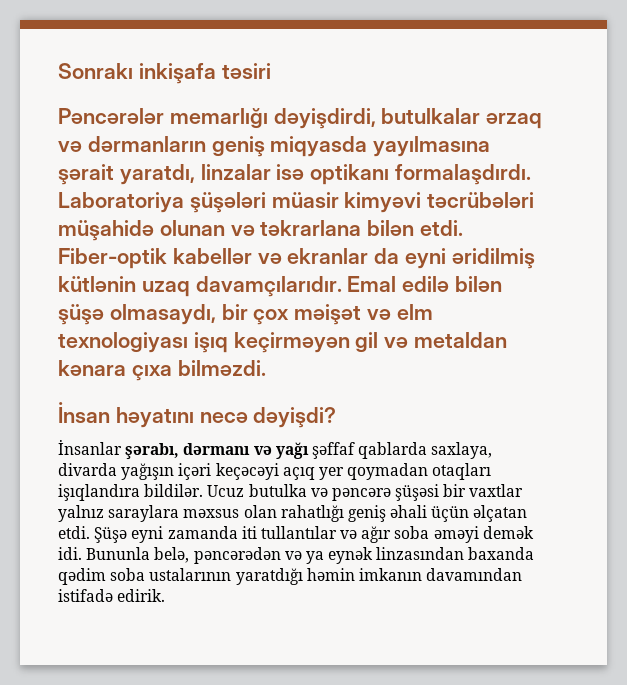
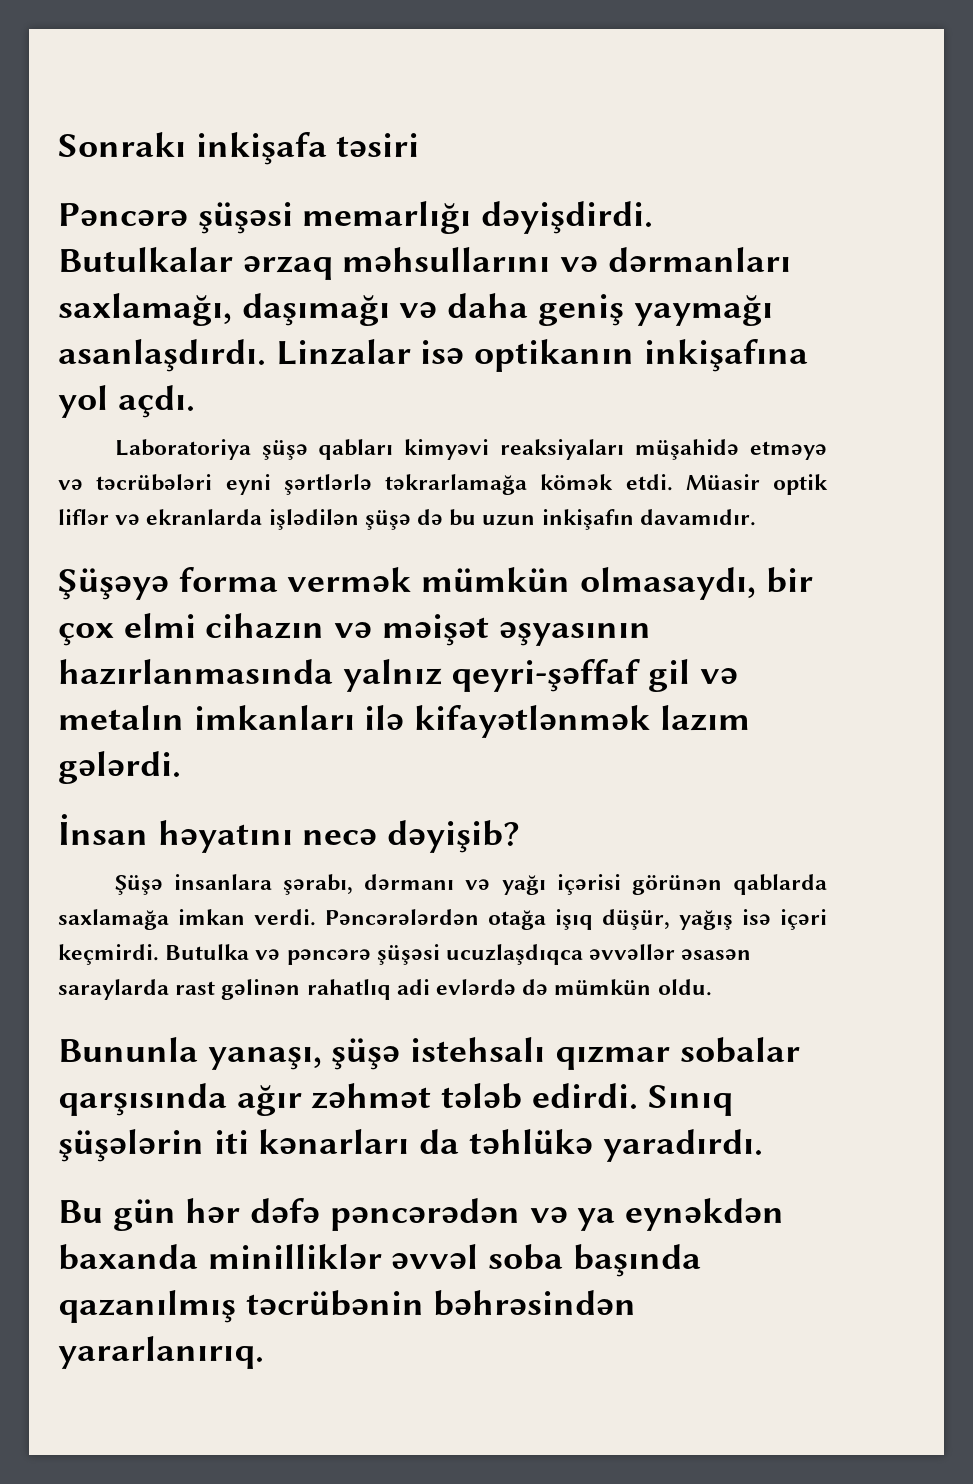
- Pəncərələr memarlığı dəyişdirdi, butulkalar ərzaq və dərmanların geniş miqyasda yayılmasına şərait yaratdı, linzalar isə optikanı formalaşdırdı. Laboratoriya şüşələri müasir kimyəvi təcrübələri müşahidə olunan və təkrarlana bilən etdi. Fiber-optik kabellər və ekranlar da eyni əridilmiş kütlənin uzaq davamçılarıdır. Emal edilə bilən şüşə olmasaydı, bir çox məişət və elm texnologiyası işıq keçirməyən gil və metaldan kənara çıxa bilməzdi.
+ Pəncərə şüşəsi memarlığı dəyişdirdi. Butulkalar ərzaq məhsullarını və dərmanları saxlamağı, daşımağı və daha geniş yaymağı asanlaşdırdı. Linzalar isə optikanın inkişafına yol açdı.
+ Laboratoriya şüşə qabları kimyəvi reaksiyaları müşahidə etməyə və təcrübələri eyni şərtlərlə təkrarlamağa kömək etdi. Müasir optik liflər və ekranlarda işlədilən şüşə də bu uzun inkişafın davamıdır.
+ Şüşəyə forma vermək mümkün olmasaydı, bir çox elmi cihazın və məişət əşyasının hazırlanmasında yalnız qeyri-şəffaf gil və metalın imkanları ilə kifayətlənmək lazım gələrdi.
- İnsan həyatını necə dəyişdi?
- İnsanlar şərabı, dərmanı və yağı şəffaf qablarda saxlaya, divarda yağışın içəri keçəcəyi açıq yer qoymadan otaqları işıqlandıra bildilər. Ucuz butulka və pəncərə şüşəsi bir vaxtlar yalnız saraylara məxsus olan rahatlığı geniş əhali üçün əlçatan etdi. Şüşə eyni zamanda iti tullantılar və ağır soba əməyi demək idi. Bununla belə, pəncərədən və ya eynək linzasından baxanda qədim soba ustalarının yaratdığı həmin imkanın davamından istifadə edirik.
+ İnsan həyatını necə dəyişib?
+ Şüşə insanlara şərabı, dərmanı və yağı içərisi görünən qablarda saxlamağa imkan verdi. Pəncərələrdən otağa işıq düşür, yağış isə içəri keçmirdi. Butulka və pəncərə şüşəsi ucuzlaşdıqca əvvəllər əsasən saraylarda rast gəlinən rahatlıq adi evlərdə də mümkün oldu.
+ Bununla yanaşı, şüşə istehsalı qızmar sobalar qarşısında ağır zəhmət tələb edirdi. Sınıq şüşələrin iti kənarları da təhlükə yaradırdı.
+ Bu gün hər dəfə pəncərədən və ya eynəkdən baxanda minilliklər əvvəl soba başında qazanılmış təcrübənin bəhrəsindən yararlanırıq.

